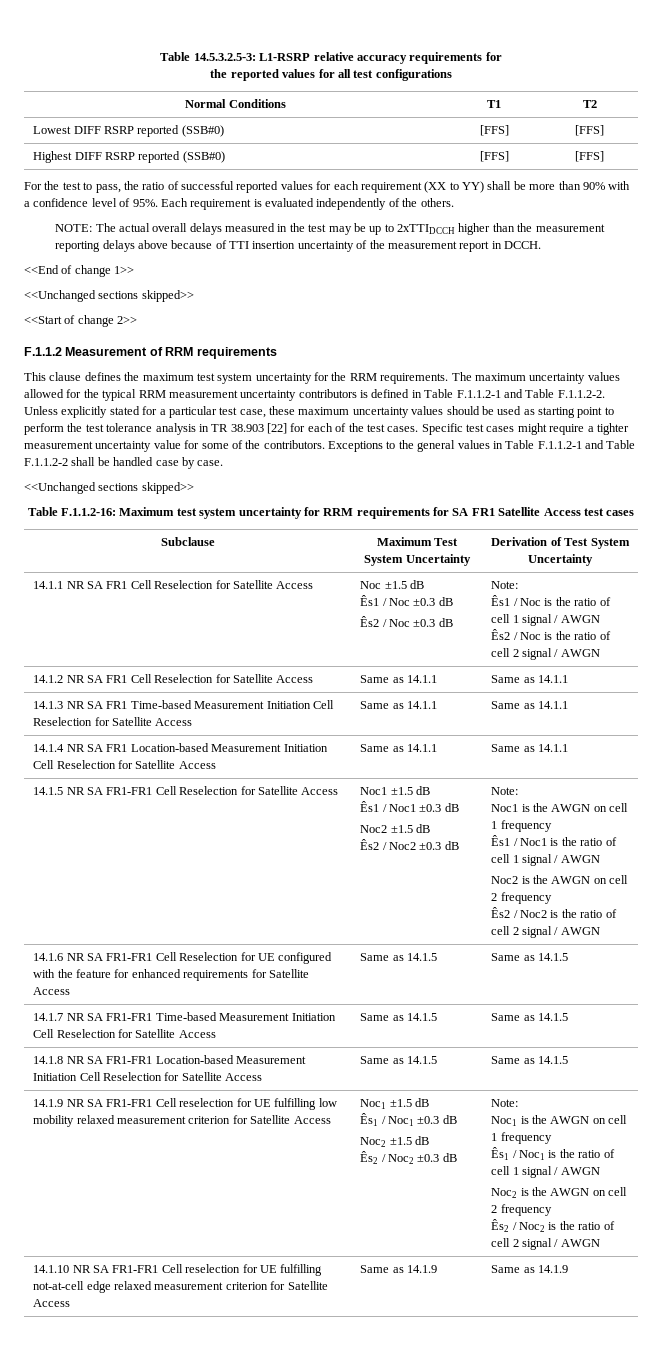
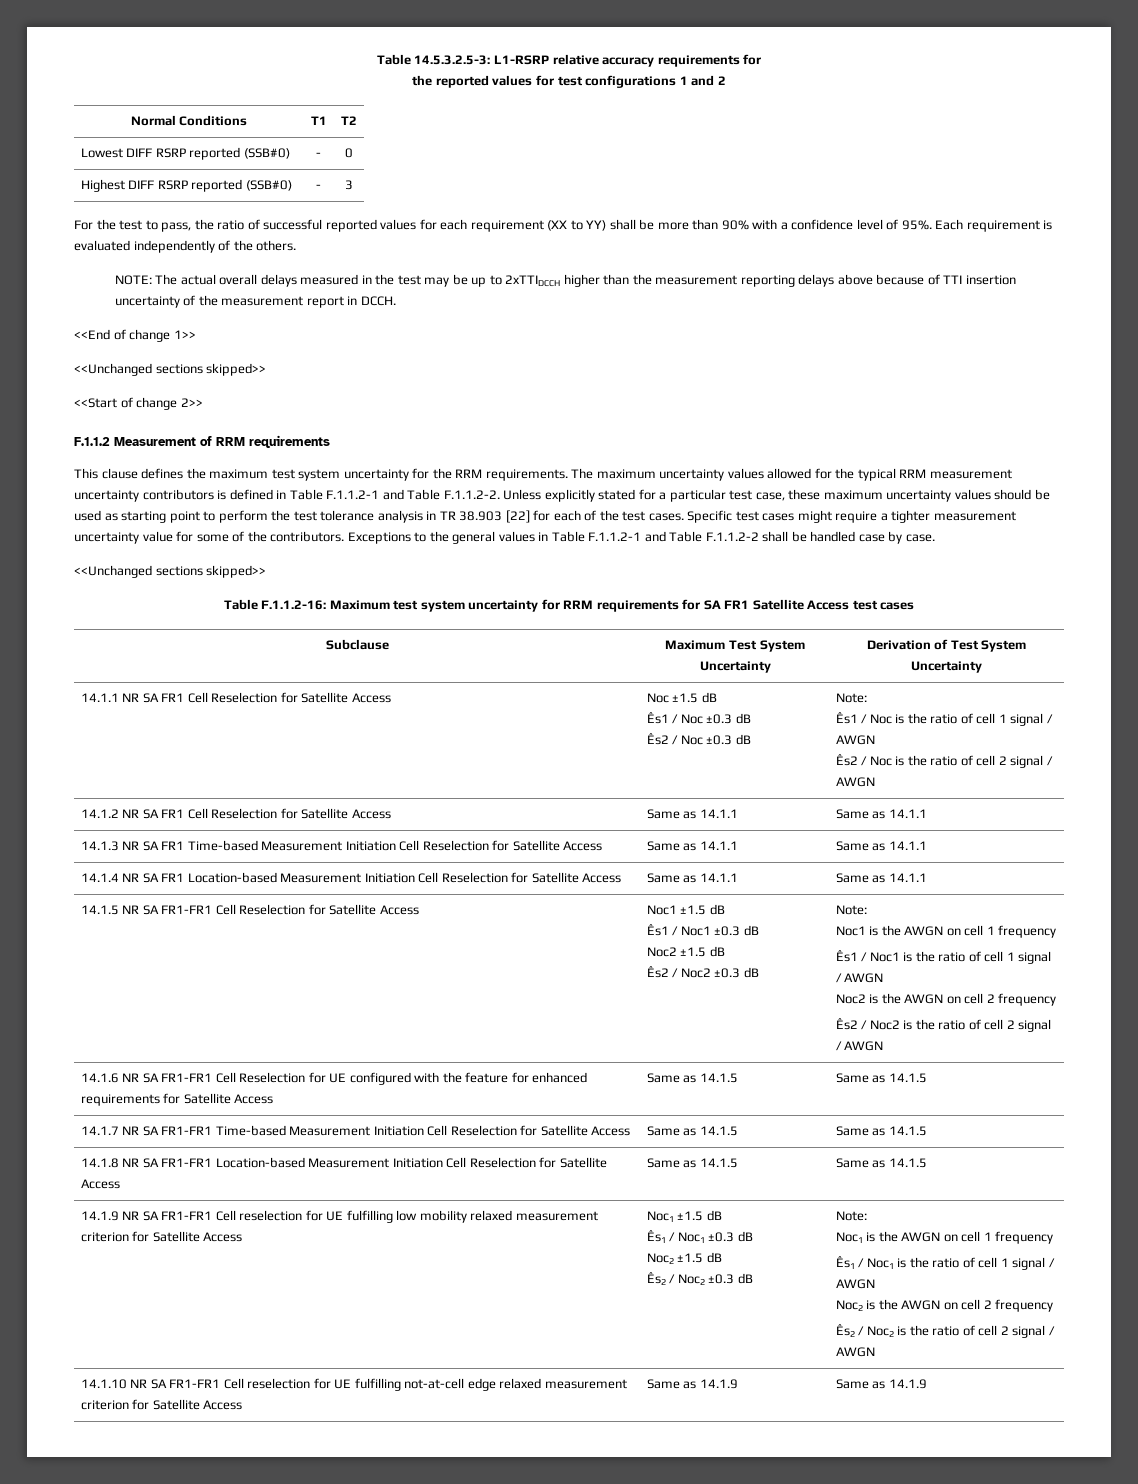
- the reported values for all test configurations
+ the reported values for test configurations 1 and 2
- Lowest DIFF RSRP reported (SSB#0) | [FFS] | [FFS]
+ Lowest DIFF RSRP reported (SSB#0) | - | 0
- Highest DIFF RSRP reported (SSB#0) | [FFS] | [FFS]
+ Highest DIFF RSRP reported (SSB#0) | - | 3

